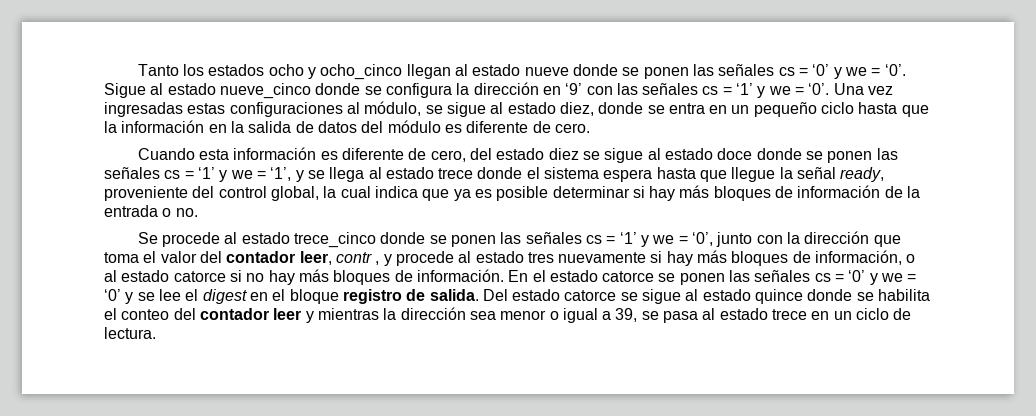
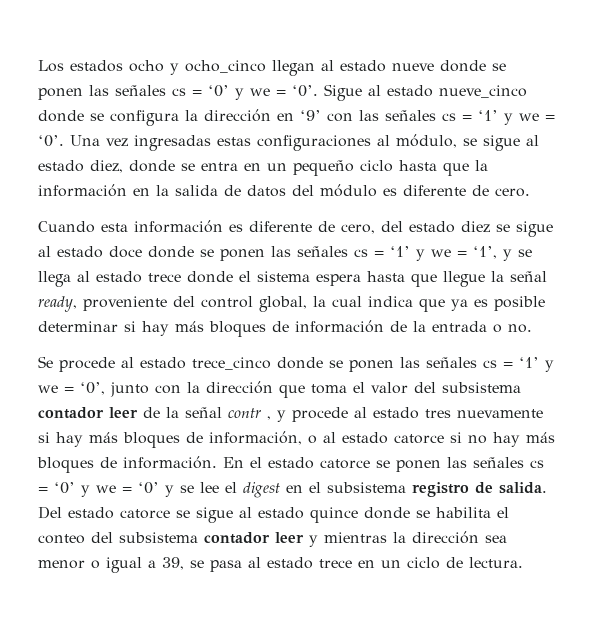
- Tanto los estados ocho y ocho_cinco llegan al estado nueve donde se ponen las señales cs = ‘0’ y we = ‘0’.
+ Los estados ocho y ocho_cinco llegan al estado nueve donde se ponen las señales cs = ‘0’ y we = ‘0’.
- Se procede al estado trece_cinco donde se ponen las señales cs = ‘1’ y we = ‘0’, junto con la dirección que toma el valor del contador leer, contr , y procede al estado tres nuevamente si hay más bloques de información, o al estado catorce si no hay más bloques de información.
+ Se procede al estado trece_cinco donde se ponen las señales cs = ‘1’ y we = ‘0’, junto con la dirección que toma el valor del subsistema contador leer de la señal contr , y procede al estado tres nuevamente si hay más bloques de información, o al estado catorce si no hay más bloques de información.
- En el estado catorce se ponen las señales cs = ‘0’ y we = ‘0’ y se lee el digest en el bloque registro de salida.
+ En el estado catorce se ponen las señales cs = ‘0’ y we = ‘0’ y se lee el digest en el subsistema registro de salida.
- Del estado catorce se sigue al estado quince donde se habilita el conteo del contador leer y mientras la dirección sea menor o igual a 39, se pasa al estado trece en un ciclo de lectura.
+ Del estado catorce se sigue al estado quince donde se habilita el conteo del subsistema contador leer y mientras la dirección sea menor o igual a 39, se pasa al estado trece en un ciclo de lectura.

